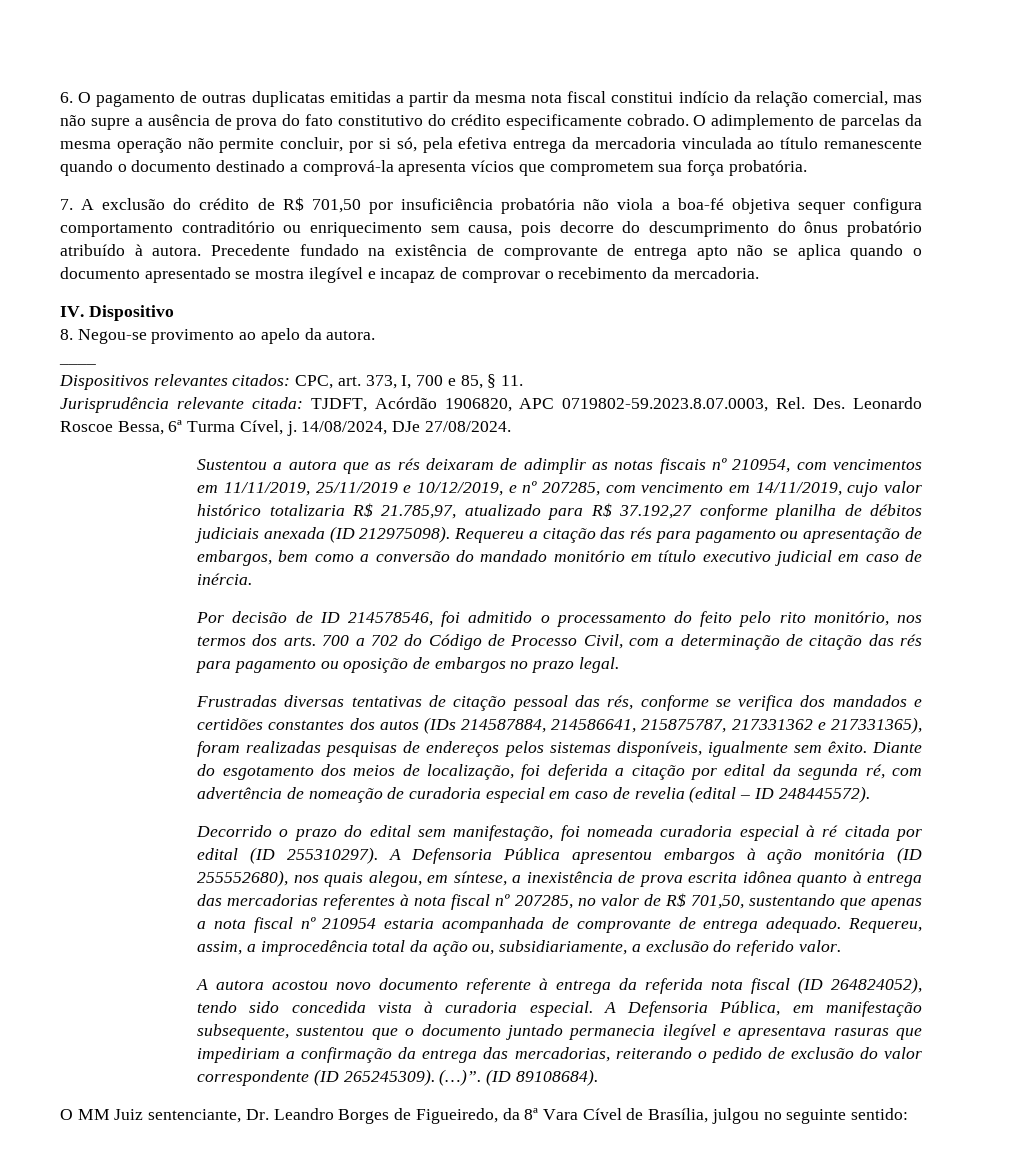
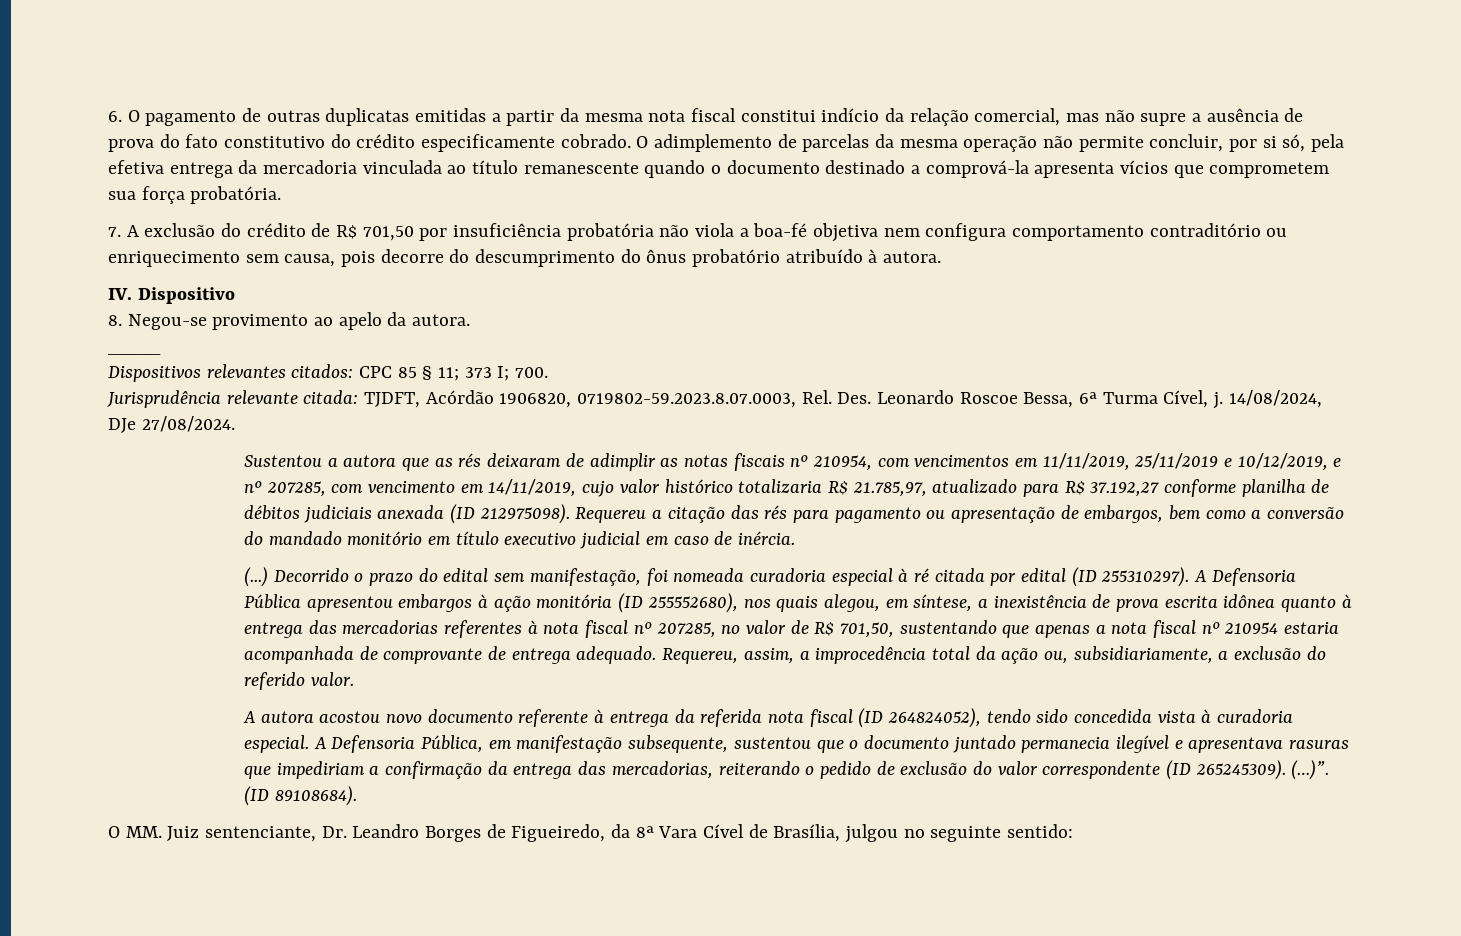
- 7. A exclusão do crédito de R$ 701,50 por insuficiência probatória não viola a boa-fé objetiva sequer configura comportamento contraditório ou enriquecimento sem causa, pois decorre do descumprimento do ônus probatório atribuído à autora. Precedente fundado na existência de comprovante de entrega apto não se aplica quando o documento apresentado se mostra ilegível e incapaz de comprovar o recebimento da mercadoria.
+ 7. A exclusão do crédito de R$ 701,50 por insuficiência probatória não viola a boa-fé objetiva nem configura comportamento contraditório ou enriquecimento sem causa, pois decorre do descumprimento do ônus probatório atribuído à autora.
- Dispositivos relevantes citados: CPC, art. 373, I, 700 e 85, § 11.
+ Dispositivos relevantes citados: CPC 85 § 11; 373 I; 700.
- Jurisprudência relevante citada: TJDFT, Acórdão 1906820, APC 0719802-59.2023.8.07.0003, Rel. Des. Leonardo Roscoe Bessa, 6ª Turma Cível, j.
+ Jurisprudência relevante citada: TJDFT, Acórdão 1906820, 0719802-59.2023.8.07.0003, Rel. Des. Leonardo Roscoe Bessa, 6ª Turma Cível, j.
- Por decisão de ID 214578546, foi admitido o processamento do feito pelo rito monitório, nos termos dos arts. 700 a 702 do Código de Processo Civil, com a determinação de citação das rés para pagamento ou oposição de embargos no prazo legal.
- Frustradas diversas tentativas de citação pessoal das rés, conforme se verifica dos mandados e certidões constantes dos autos (IDs 214587884, 214586641, 215875787, 217331362 e 217331365), foram realizadas pesquisas de endereços pelos sistemas disponíveis, igualmente sem êxito. Diante do esgotamento dos meios de localização, foi deferida a citação por edital da segunda ré, com advertência de nomeação de curadoria especial em caso de revelia (edital – ID 248445572).
- Decorrido o prazo do edital sem manifestação, foi nomeada curadoria especial à ré citada por edital (ID 255310297).
+ (...) Decorrido o prazo do edital sem manifestação, foi nomeada curadoria especial à ré citada por edital (ID 255310297).
- O MM Juiz sentenciante, Dr. Leandro Borges de Figueiredo, da 8ª Vara Cível de Brasília, julgou no seguinte sentido:
+ O MM. Juiz sentenciante, Dr. Leandro Borges de Figueiredo, da 8ª Vara Cível de Brasília, julgou no seguinte sentido:

